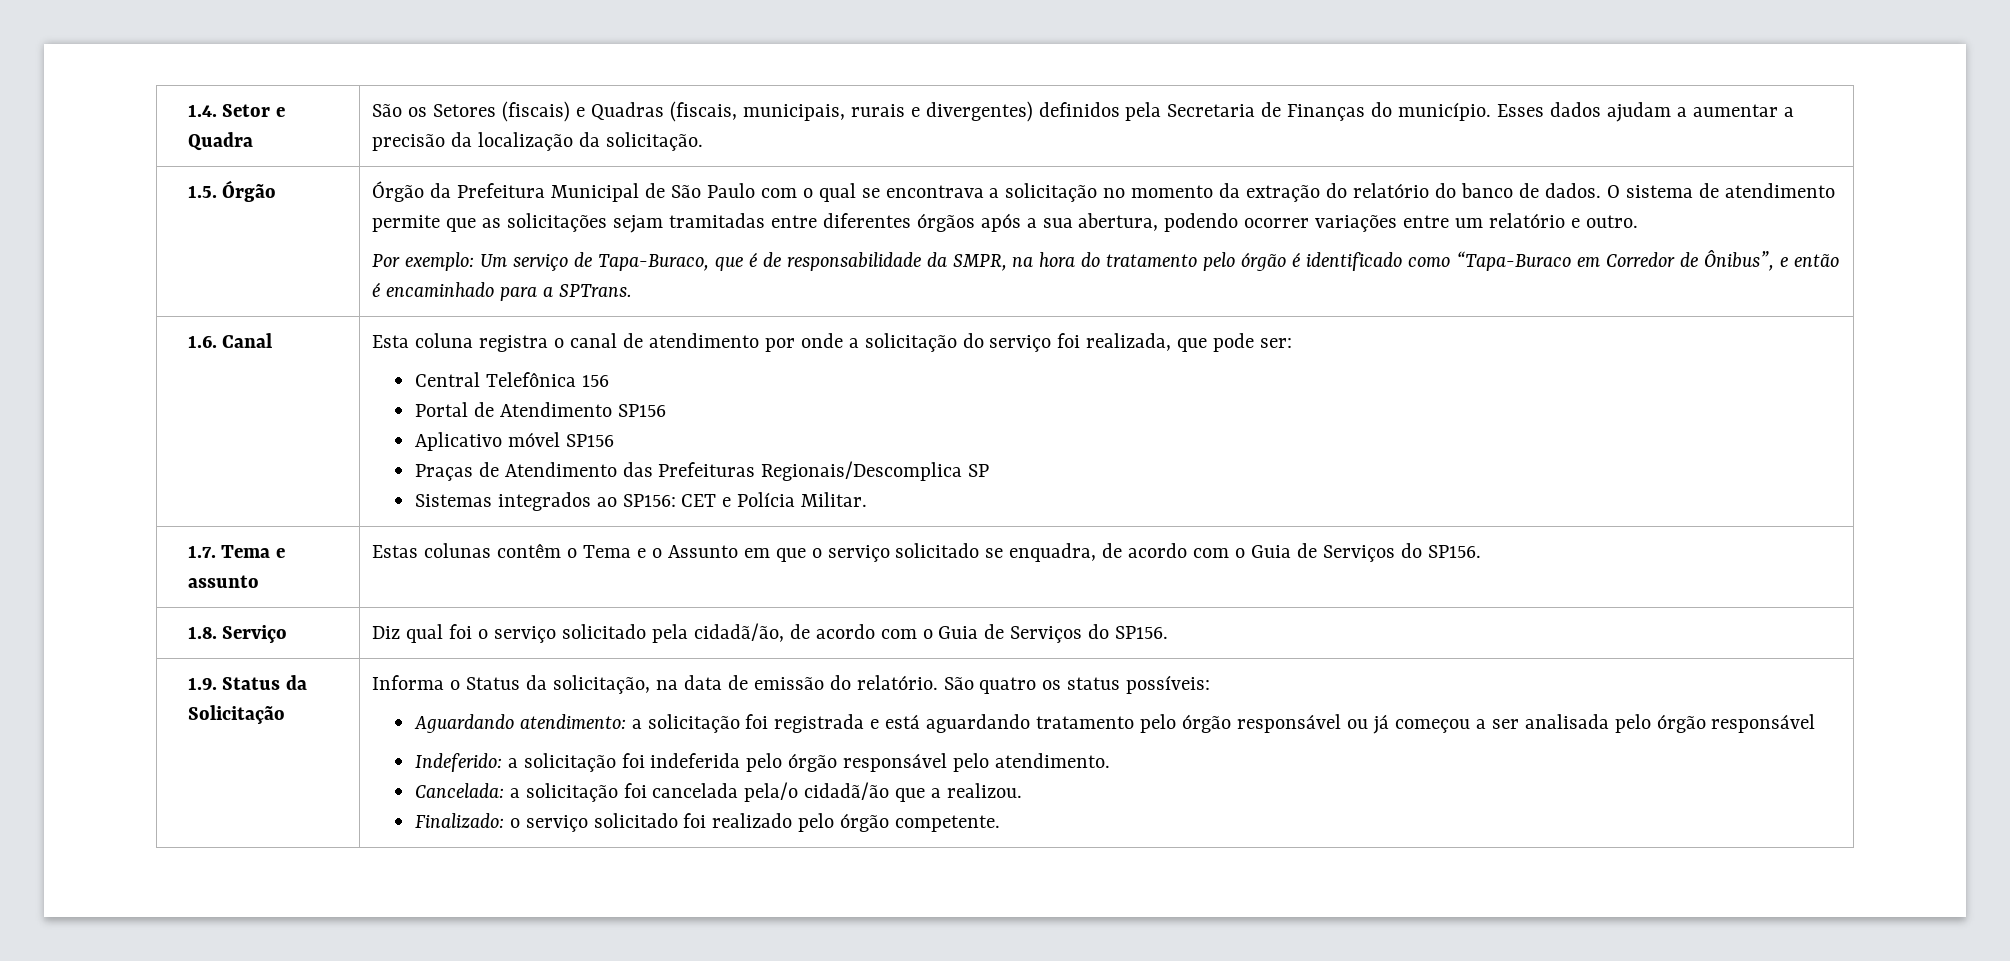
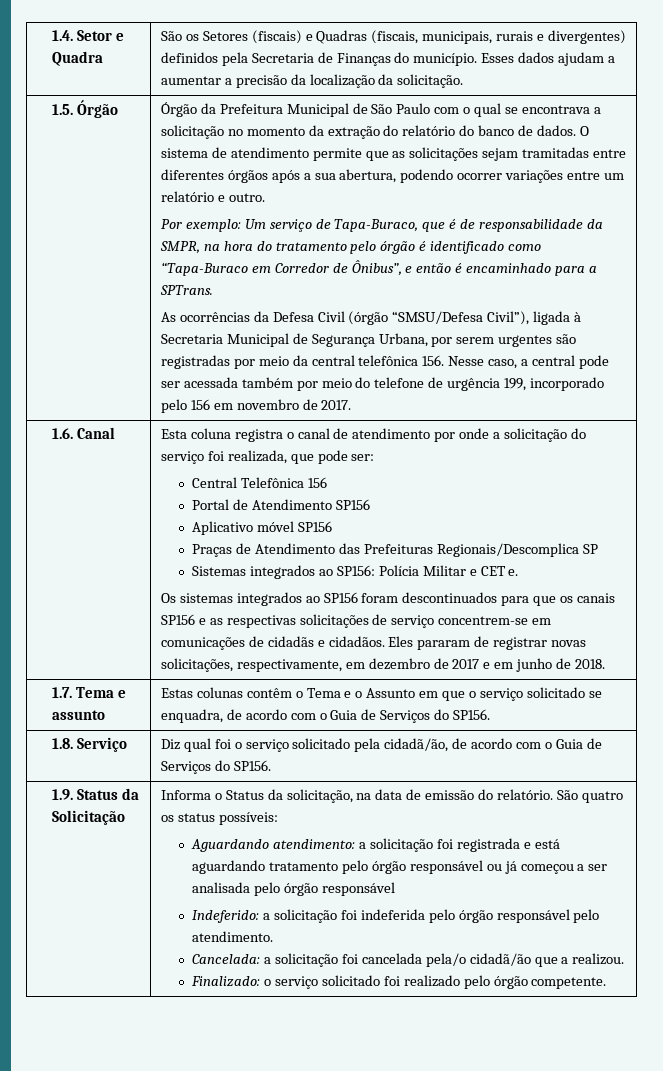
+ As ocorrências da Defesa Civil (órgão “SMSU/Defesa Civil”), ligada à Secretaria Municipal de Segurança Urbana, por serem urgentes são registradas por meio da central telefônica 156. Nesse caso, a central pode ser acessada também por meio do telefone de urgência 199, incorporado pelo 156 em novembro de 2017.
- Sistemas integrados ao SP156: CET e Polícia Militar.
+ Sistemas integrados ao SP156: Polícia Militar e CET e.
+ Os sistemas integrados ao SP156 foram descontinuados para que os canais SP156 e as respectivas solicitações de serviço concentrem-se em comunicações de cidadãs e cidadãos. Eles pararam de registrar novas solicitações, respectivamente, em dezembro de 2017 e em junho de 2018.

